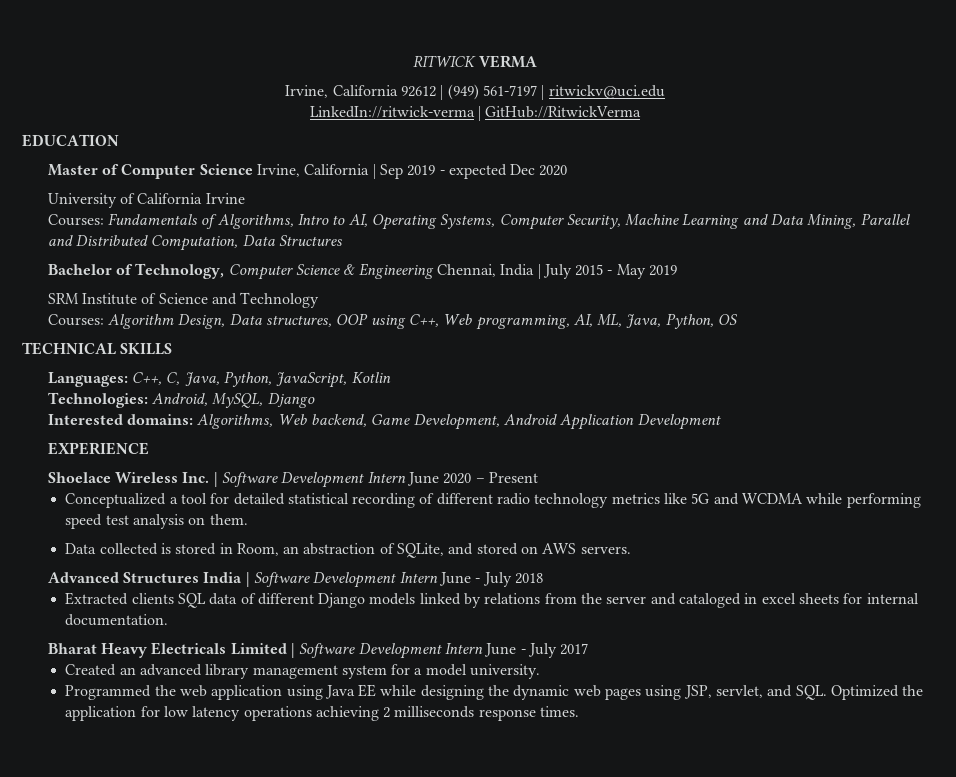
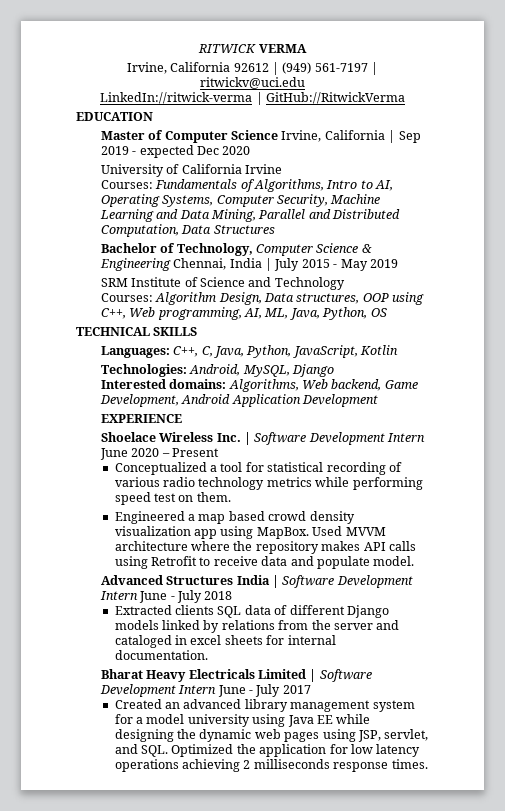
- Conceptualized a tool for detailed statistical recording of different radio technology metrics like 5G and WCDMA while performing speed test analysis on them.
+ Conceptualized a tool for statistical recording of various radio technology metrics while performing speed test on them.
- Data collected is stored in Room, an abstraction of SQLite, and stored on AWS servers.
+ Engineered a map based crowd density visualization app using MapBox. Used MVVM architecture where the repository makes API calls using Retrofit to receive data and populate model.
- Created an advanced library management system for a model university.
- Programmed the web application using Java EE while designing the dynamic web pages using JSP, servlet, and SQL. Optimized the application for low latency operations achieving 2 milliseconds response times.
+ Created an advanced library management system for a model university using Java EE while designing the dynamic web pages using JSP, servlet, and SQL. Optimized the application for low latency operations achieving 2 milliseconds response times.

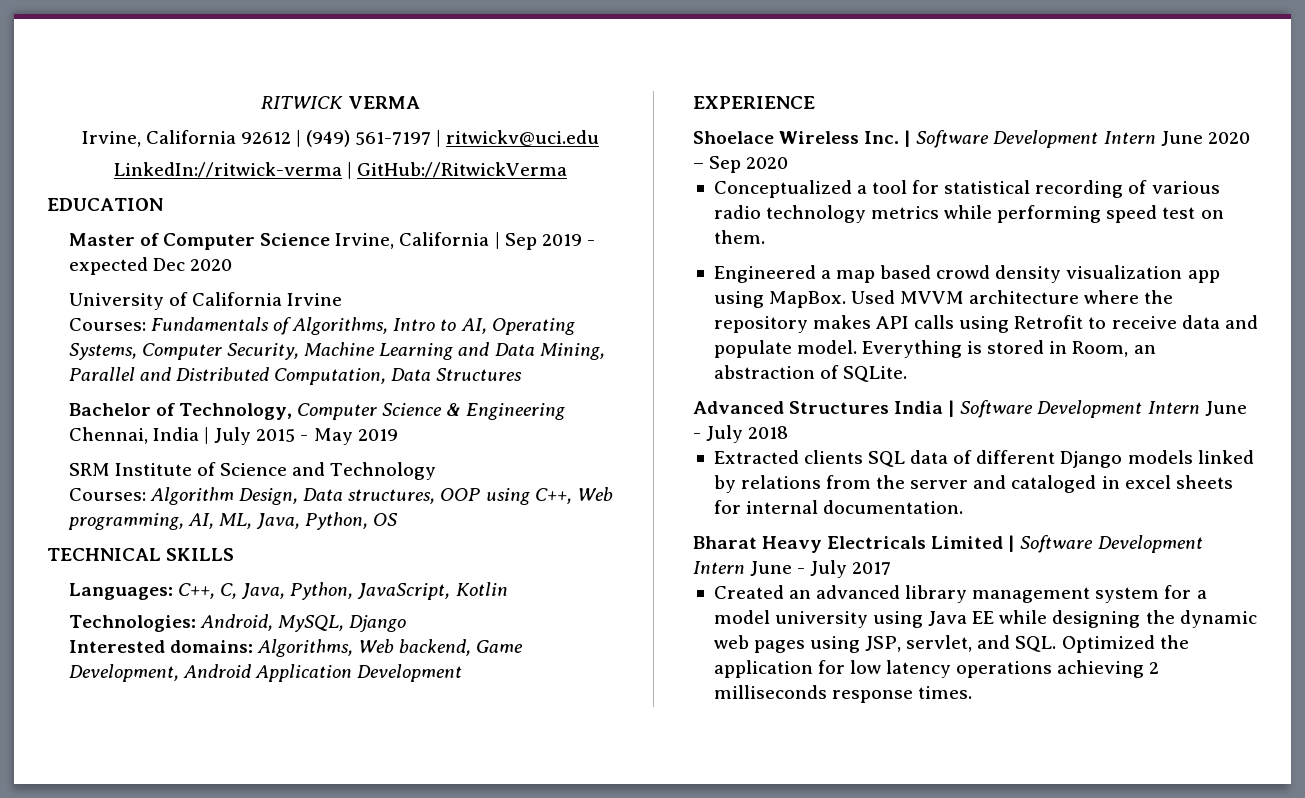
- Shoelace Wireless Inc. | Software Development Intern June 2020 – Present
+ Shoelace Wireless Inc. | Software Development Intern June 2020 – Sep 2020
+ Everything is stored in Room, an abstraction of SQLite.

